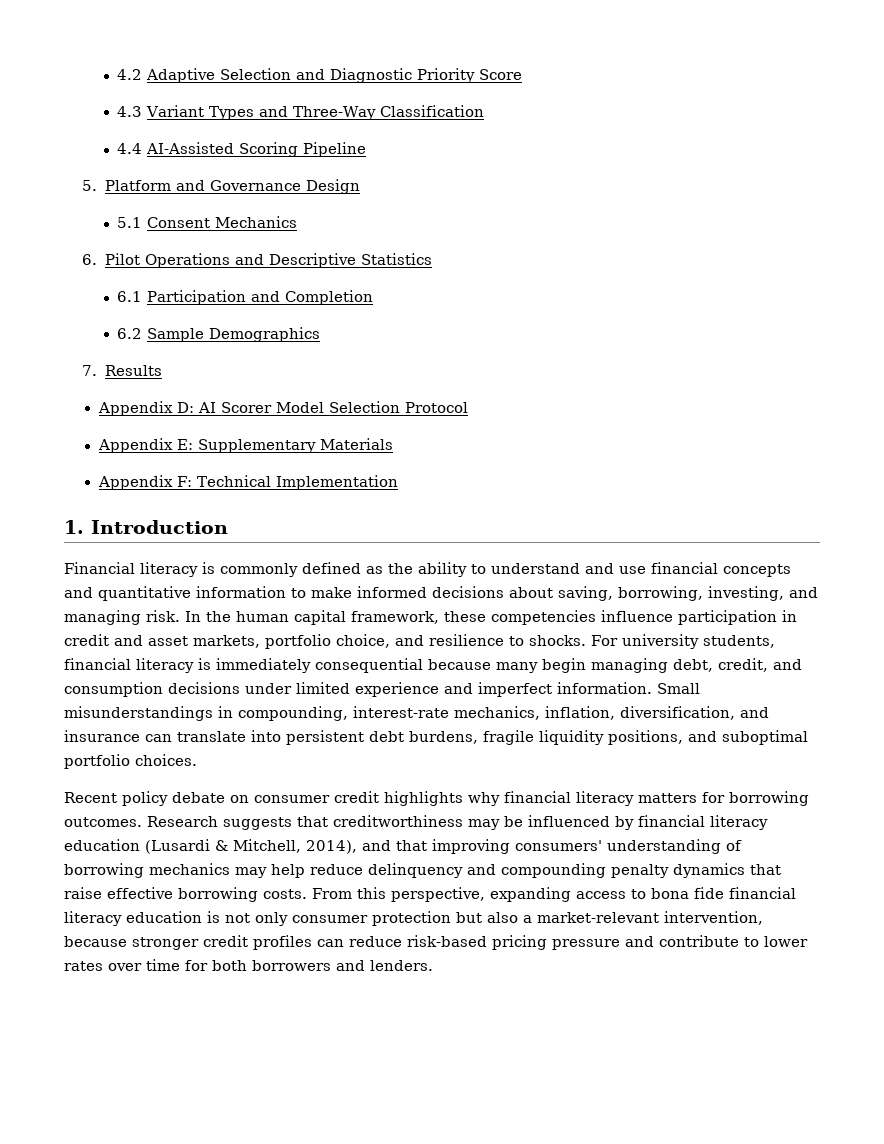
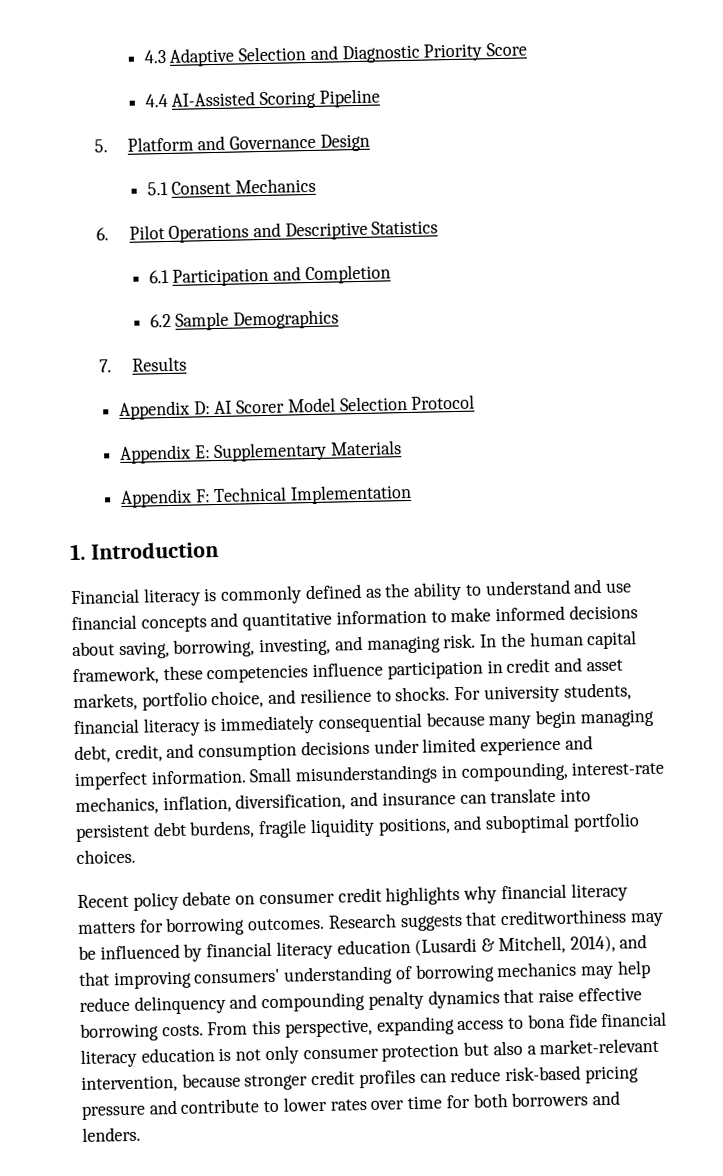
- 4.2 Adaptive Selection and Diagnostic Priority Score
+ 4.3 Adaptive Selection and Diagnostic Priority Score
- 4.3 Variant Types and Three-Way Classification

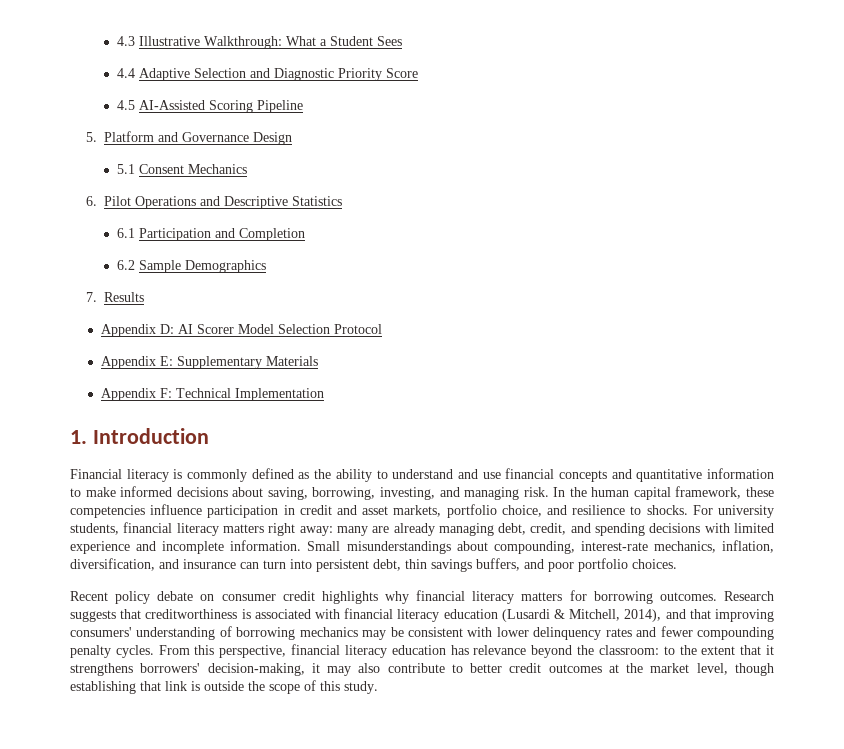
- 4.3 Adaptive Selection and Diagnostic Priority Score
+ 4.3 Illustrative Walkthrough: What a Student Sees
+ 4.4 Adaptive Selection and Diagnostic Priority Score
- 4.4 AI-Assisted Scoring Pipeline
+ 4.5 AI-Assisted Scoring Pipeline
- For university students, financial literacy is immediately consequential because many begin managing debt, credit, and consumption decisions under limited experience and imperfect information.
+ For university students, financial literacy matters right away: many are already managing debt, credit, and spending decisions with limited experience and incomplete information.
- Small misunderstandings in compounding, interest-rate mechanics, inflation, diversification, and insurance can translate into persistent debt burdens, fragile liquidity positions, and suboptimal portfolio choices.
+ Small misunderstandings about compounding, interest-rate mechanics, inflation, diversification, and insurance can turn into persistent debt, thin savings buffers, and poor portfolio choices.
- Research suggests that creditworthiness may be influenced by financial literacy education (Lusardi & Mitchell, 2014), and that improving consumers' understanding of borrowing mechanics may help reduce delinquency and compounding penalty dynamics that raise effective borrowing costs. From this perspective, expanding access to bona fide financial literacy education is not only consumer protection but also a market-relevant intervention, because stronger credit profiles can reduce risk-based pricing pressure and contribute to lower rates over time for both borrowers and lenders.
+ Research suggests that creditworthiness is associated with financial literacy education (Lusardi & Mitchell, 2014), and that improving consumers' understanding of borrowing mechanics may be consistent with lower delinquency rates and fewer compounding penalty cycles. From this perspective, financial literacy education has relevance beyond the classroom: to the extent that it strengthens borrowers' decision-making, it may also contribute to better credit outcomes at the market level, though establishing that link is outside the scope of this study.

